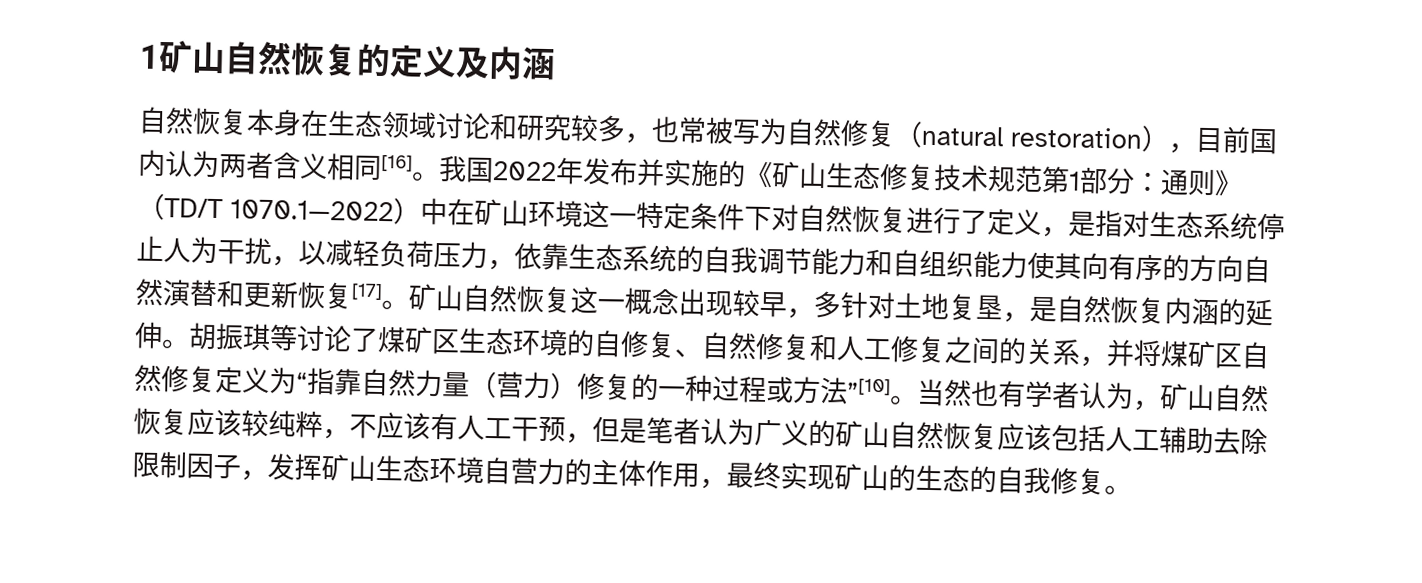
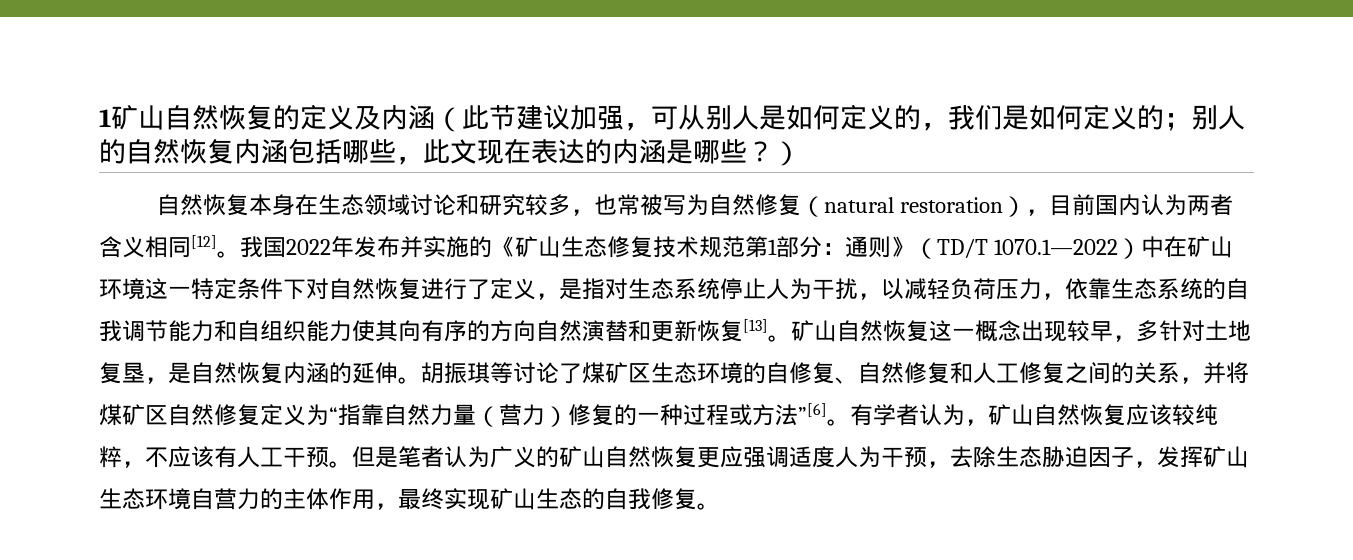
- 1矿山自然恢复的定义及内涵
+ 1矿山自然恢复的定义及内涵（此节建议加强，可从别人是如何定义的，我们是如何定义的；别人的自然恢复内涵包括哪些，此文现在表达的内涵是哪些？）
- 自然恢复本身在生态领域讨论和研究较多，也常被写为自然修复（natural restoration），目前国内认为两者含义相同[16]。
+ 自然恢复本身在生态领域讨论和研究较多，也常被写为自然修复（natural restoration），目前国内认为两者含义相同[12]。
- 我国2022年发布并实施的《矿山生态修复技术规范第1部分：通则》（TD/T 1070.1—2022）中在矿山环境这一特定条件下对自然恢复进行了定义，是指对生态系统停止人为干扰，以减轻负荷压力，依靠生态系统的自我调节能力和自组织能力使其向有序的方向自然演替和更新恢复[17]。
+ 我国2022年发布并实施的《矿山生态修复技术规范第1部分：通则》（TD/T 1070.1—2022）中在矿山环境这一特定条件下对自然恢复进行了定义，是指对生态系统停止人为干扰，以减轻负荷压力，依靠生态系统的自我调节能力和自组织能力使其向有序的方向自然演替和更新恢复[13]。
- 胡振琪等讨论了煤矿区生态环境的自修复、自然修复和人工修复之间的关系，并将煤矿区自然修复定义为“指靠自然力量（营力）修复的一种过程或方法”[10]。当然也有学者认为，矿山自然恢复应该较纯粹，不应该有人工干预，但是笔者认为广义的矿山自然恢复应该包括人工辅助去除限制因子，发挥矿山生态环境自营力的主体作用，最终实现矿山的生态的自我修复。
+ 胡振琪等讨论了煤矿区生态环境的自修复、自然修复和人工修复之间的关系，并将煤矿区自然修复定义为“指靠自然力量（营力）修复的一种过程或方法”[6]。有学者认为，矿山自然恢复应该较纯粹，不应该有人工干预。但是笔者认为广义的矿山自然恢复更应强调适度人为干预，去除生态胁迫因子，发挥矿山生态环境自营力的主体作用，最终实现矿山生态的自我修复。

